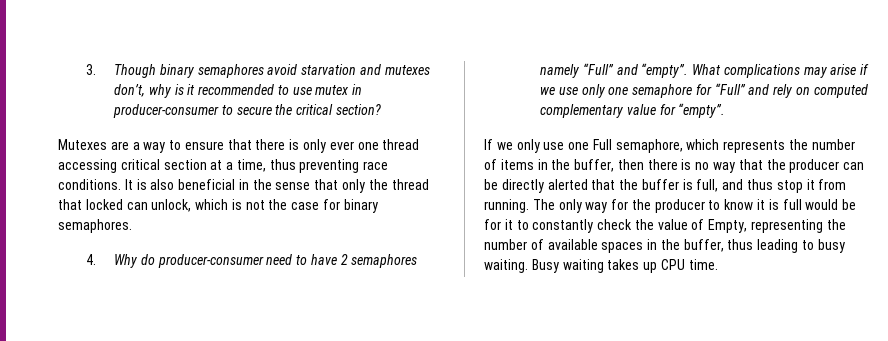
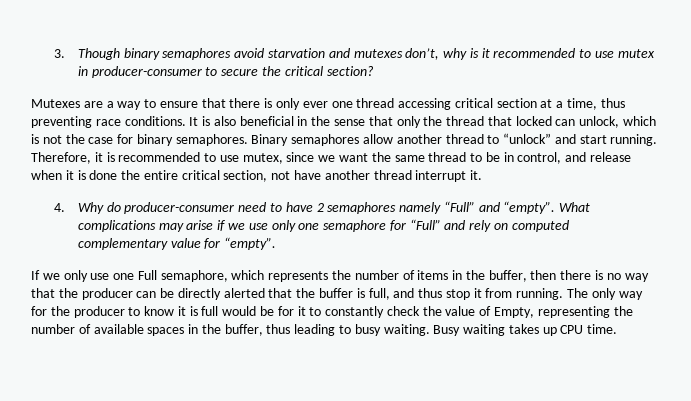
+ Binary semaphores allow another thread to “unlock” and start running. Therefore, it is recommended to use mutex, since we want the same thread to be in control, and release when it is done the entire critical section, not have another thread interrupt it.

